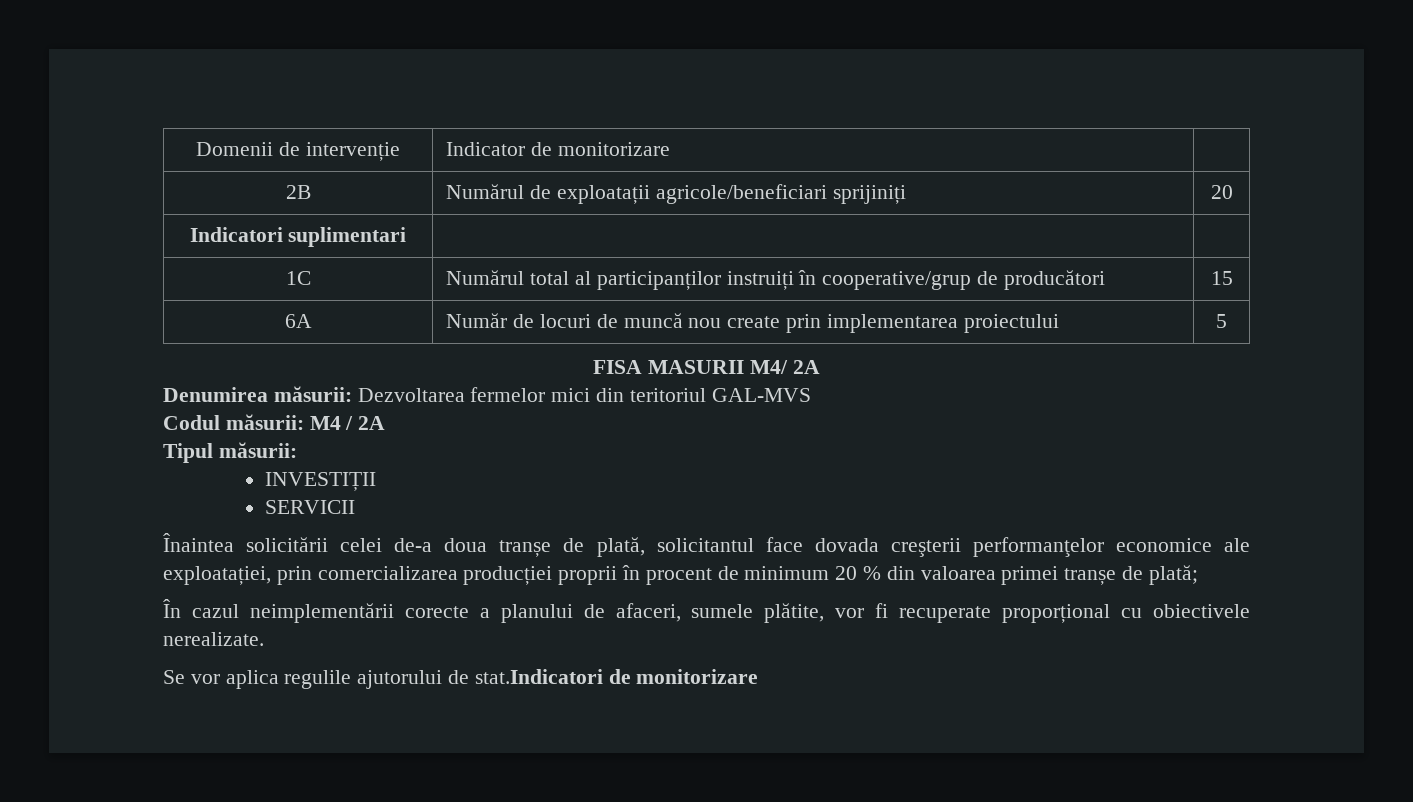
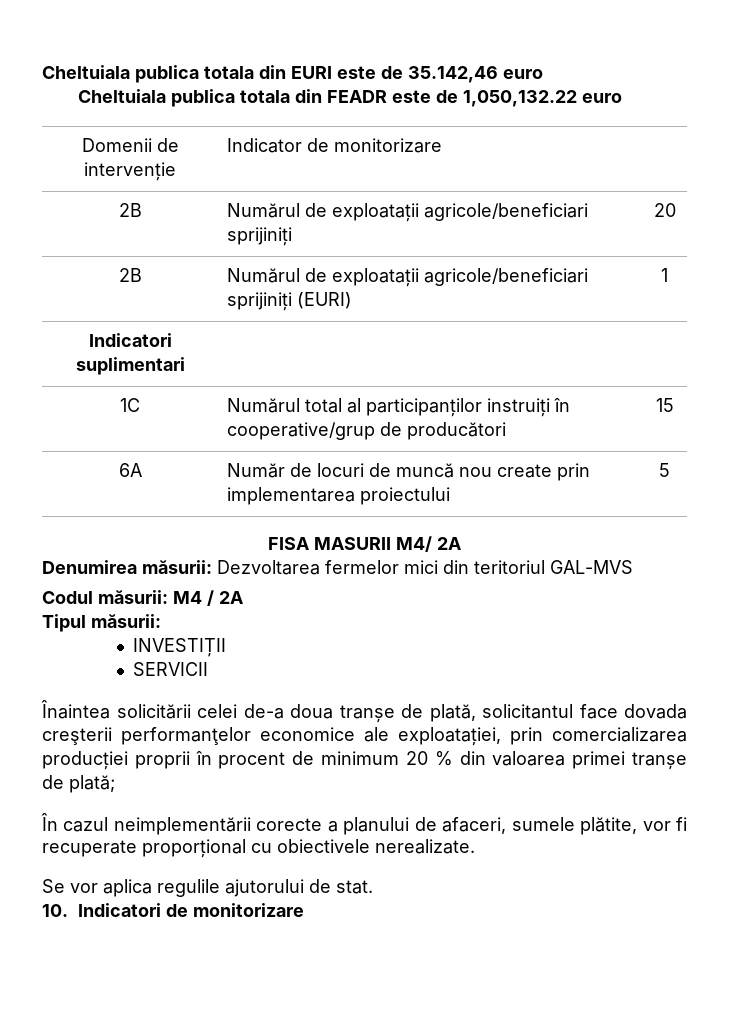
+ Cheltuiala publica totala din EURI este de 35.142,46 euro
+ Cheltuiala publica totala din FEADR este de 1,050,132.22 euro
+ 2B | Numărul de exploatații agricole/beneficiari sprijiniți (EURI) | 1
- Se vor aplica regulile ajutorului de stat.Indicatori de monitorizare
+ Se vor aplica regulile ajutorului de stat.
+ 10. Indicatori de monitorizare

